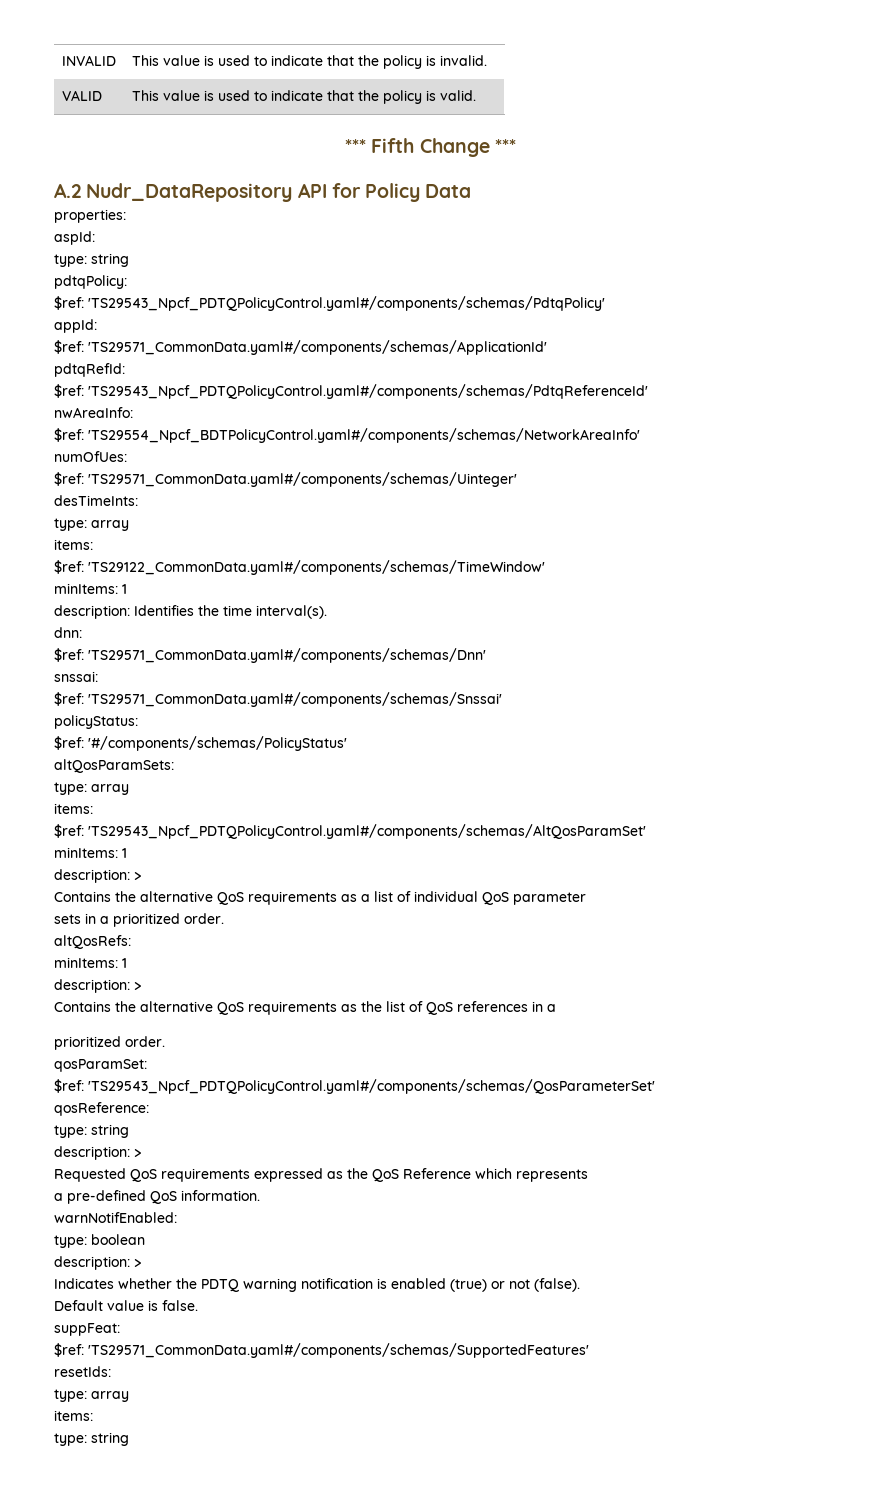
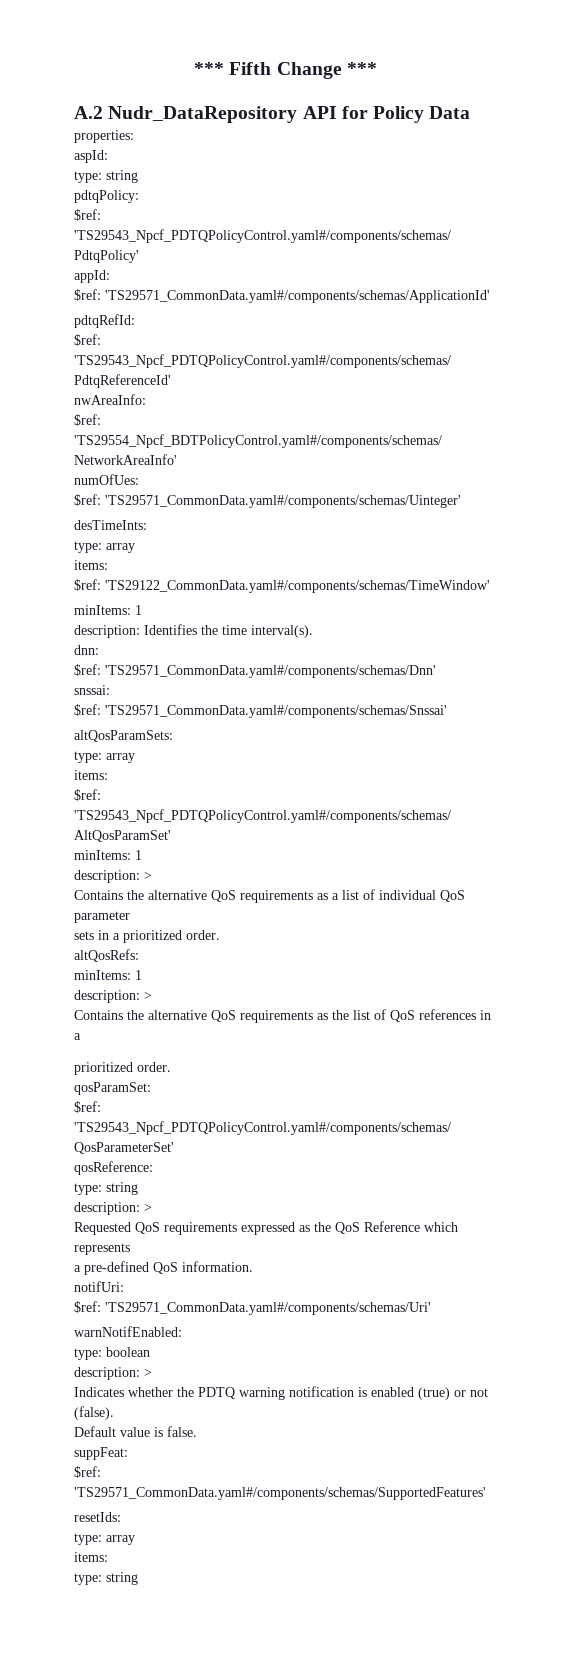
- INVALID | This value is used to indicate that the policy is invalid.
- VALID | This value is used to indicate that the policy is valid.
- policyStatus:
- $ref: '#/components/schemas/PolicyStatus'
+ notifUri:
+ $ref: 'TS29571_CommonData.yaml#/components/schemas/Uri'

